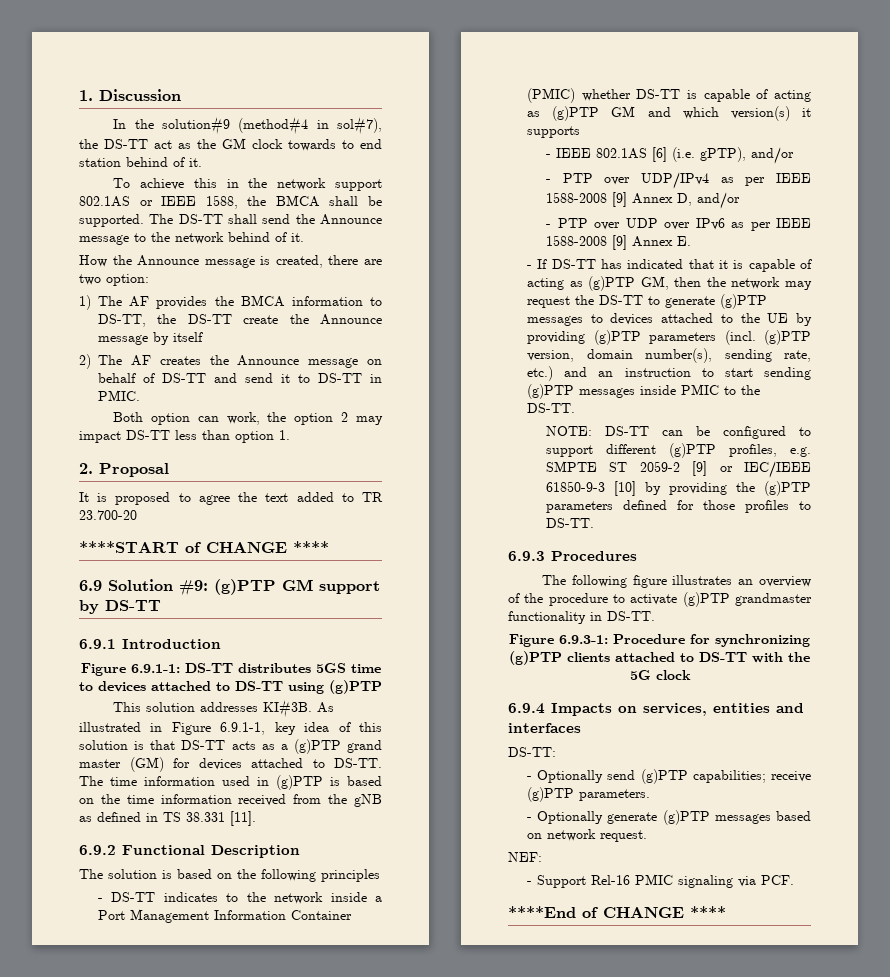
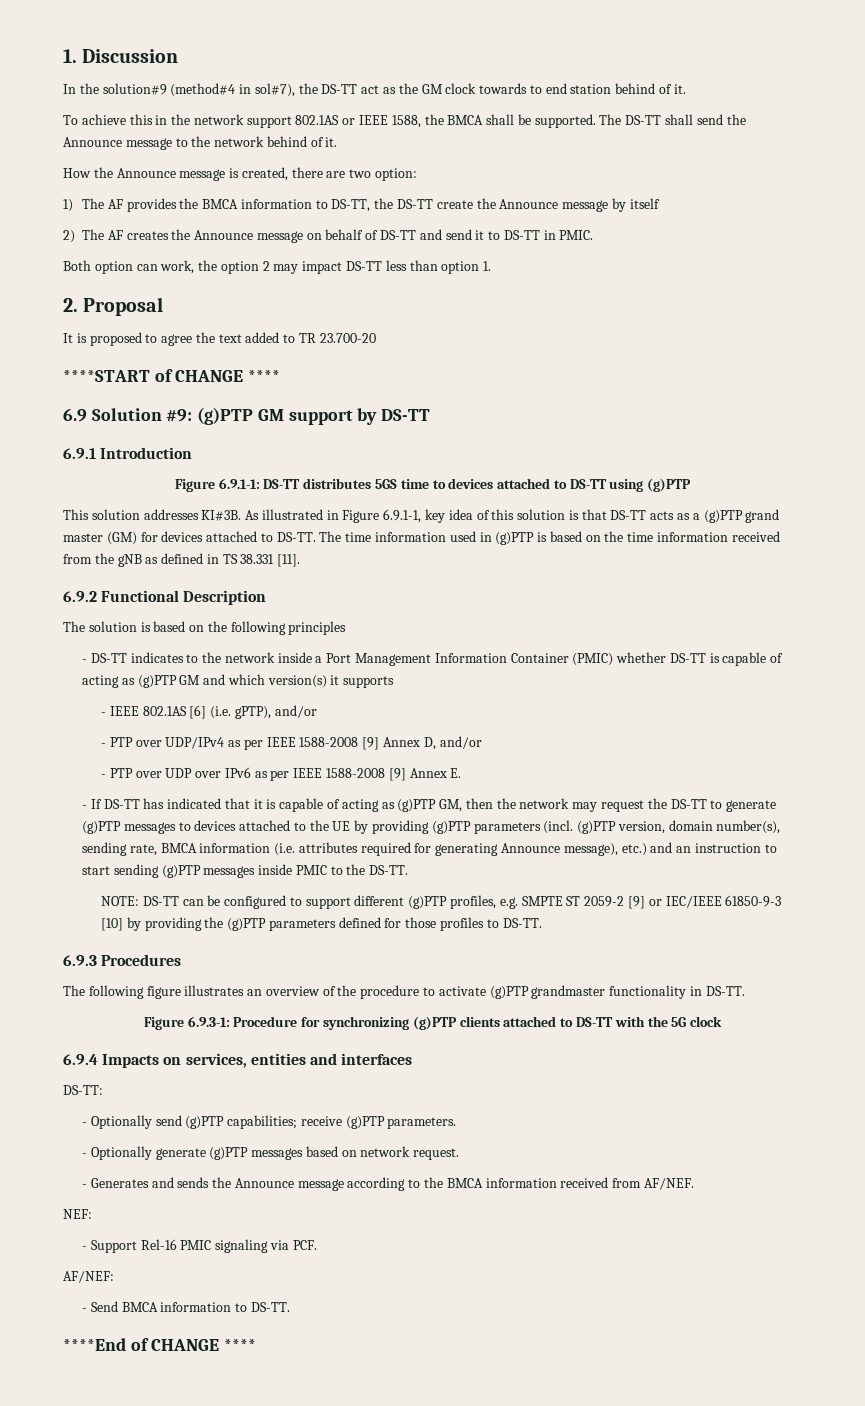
- - If DS-TT has indicated that it is capable of acting as (g)PTP GM, then the network may request the DS-TT to generate (g)PTP messages to devices attached to the UE by providing (g)PTP parameters (incl. (g)PTP version, domain number(s), sending rate, etc.) and an instruction to start sending (g)PTP messages inside PMIC to the DS-TT.
+ - If DS-TT has indicated that it is capable of acting as (g)PTP GM, then the network may request the DS-TT to generate (g)PTP messages to devices attached to the UE by providing (g)PTP parameters (incl. (g)PTP version, domain number(s), sending rate, BMCA information (i.e. attributes required for generating Announce message), etc.) and an instruction to start sending (g)PTP messages inside PMIC to the DS-TT.
+ - Generates and sends the Announce message according to the BMCA information received from AF/NEF.
+ AF/NEF:
+ - Send BMCA information to DS-TT.

